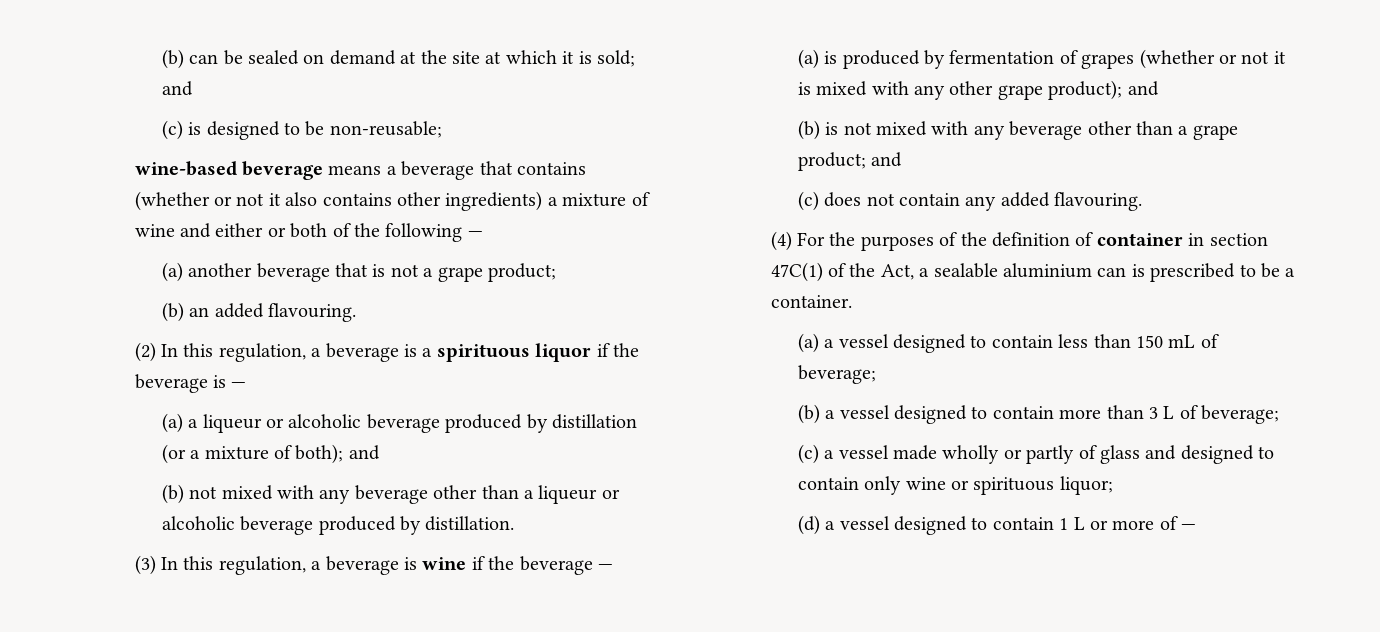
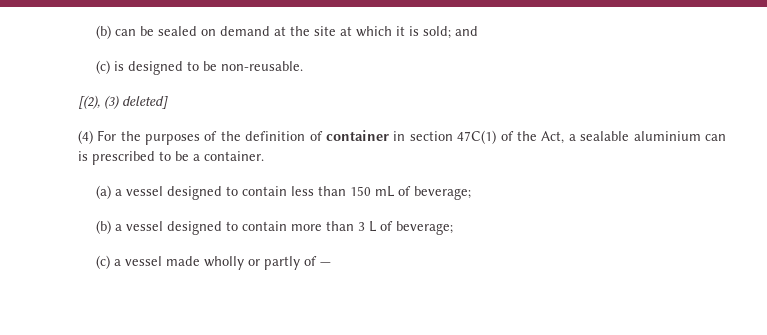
- (c) is designed to be non-reusable;
- wine-based beverage means a beverage that contains (whether or not it also contains other ingredients) a mixture of wine and either or both of the following —
- (a) another beverage that is not a grape product;
- (b) an added flavouring.
- (2) In this regulation, a beverage is a spirituous liquor if the beverage is —
- (a) a liqueur or alcoholic beverage produced by distillation (or a mixture of both); and
- (b) not mixed with any beverage other than a liqueur or alcoholic beverage produced by distillation.
- (3) In this regulation, a beverage is wine if the beverage —
- (a) is produced by fermentation of grapes (whether or not it is mixed with any other grape product); and
- (b) is not mixed with any beverage other than a grape product; and
- (c) does not contain any added flavouring.
+ (c) is designed to be non-reusable.
+ [(2), (3) deleted]
- (c) a vessel made wholly or partly of glass and designed to contain only wine or spirituous liquor;
- (d) a vessel designed to contain 1 L or more of —
+ (c) a vessel made wholly or partly of —

